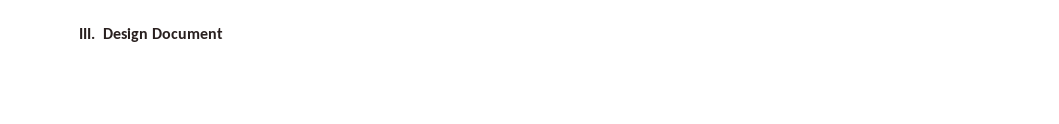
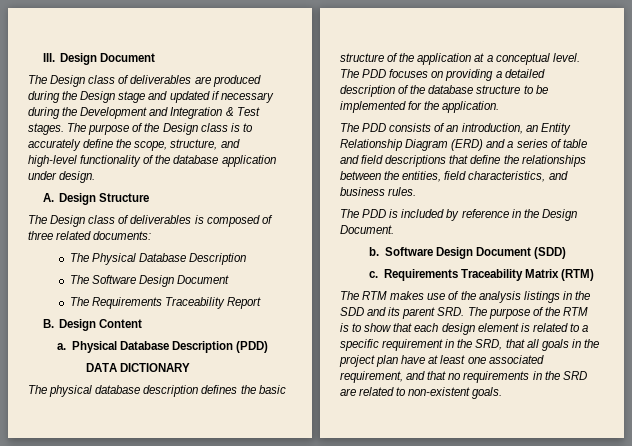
+ The Design class of deliverables are produced during the Design stage and updated if necessary during the Development and Integration & Test stages. The purpose of the Design class is to accurately define the scope, structure, and high-level functionality of the database application under design.
+ A. Design Structure
+ The Design class of deliverables is composed of three related documents:
+ The Physical Database Description
+ The Software Design Document
+ The Requirements Traceability Report
+ B. Design Content
+ a. Physical Database Description (PDD)
+ DATA DICTIONARY
+ The physical database description defines the basic structure of the application at a conceptual level. The PDD focuses on providing a detailed description of the database structure to be implemented for the application.
+ The PDD consists of an introduction, an Entity Relationship Diagram (ERD) and a series of table and field descriptions that define the relationships between the entities, field characteristics, and business rules.
+ The PDD is included by reference in the Design Document.
+ b. Software Design Document (SDD)
+ c. Requirements Traceability Matrix (RTM)
+ The RTM makes use of the analysis listings in the SDD and its parent SRD. The purpose of the RTM is to show that each design element is related to a specific requirement in the SRD, that all goals in the project plan have at least one associated requirement, and that no requirements in the SRD are related to non-existent goals.

